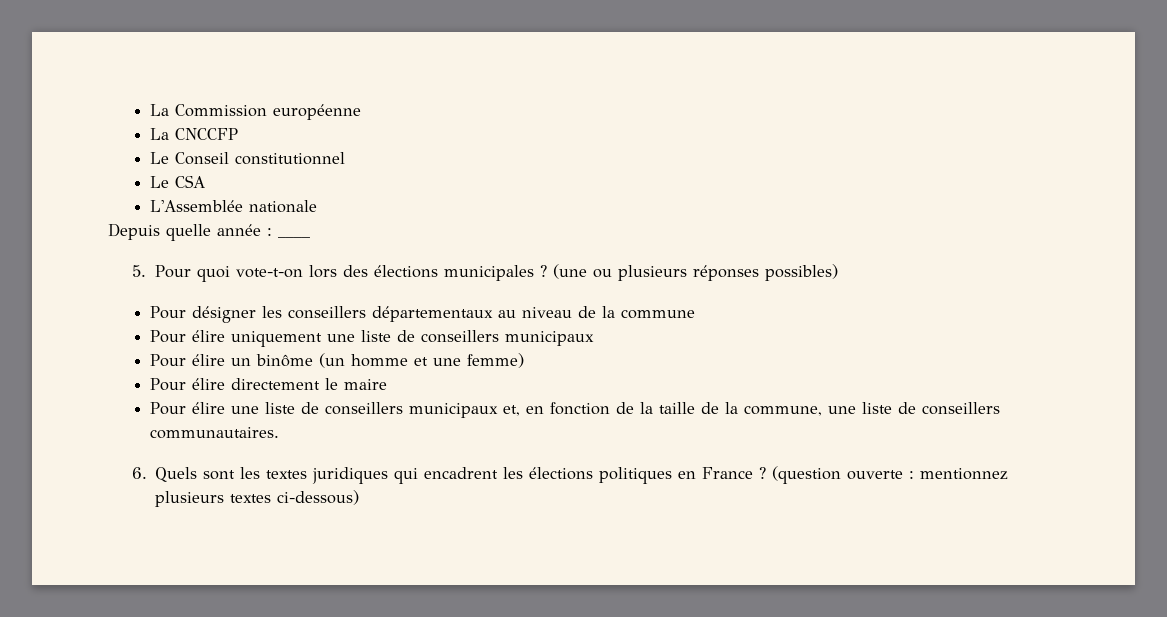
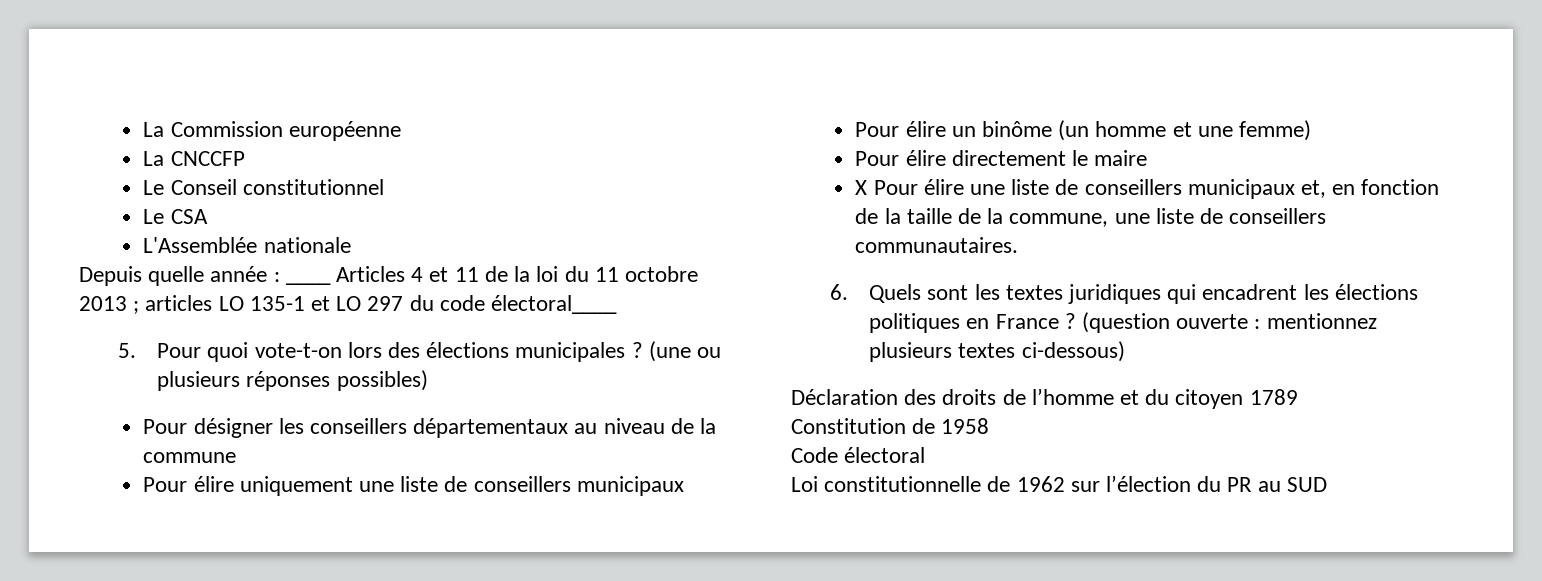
- Depuis quelle année : ____
+ Depuis quelle année : ____ Articles 4 et 11 de la loi du 11 octobre 2013 ; articles LO 135-1 et LO 297 du code électoral____
- Pour élire une liste de conseillers municipaux et, en fonction de la taille de la commune, une liste de conseillers communautaires.
+ X Pour élire une liste de conseillers municipaux et, en fonction de la taille de la commune, une liste de conseillers communautaires.
+ Déclaration des droits de l’homme et du citoyen 1789
+ Constitution de 1958
+ Code électoral
+ Loi constitutionnelle de 1962 sur l’élection du PR au SUD

